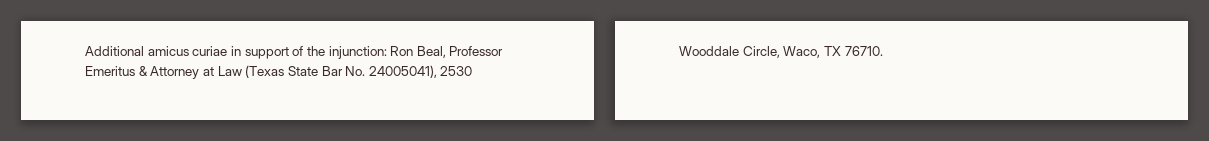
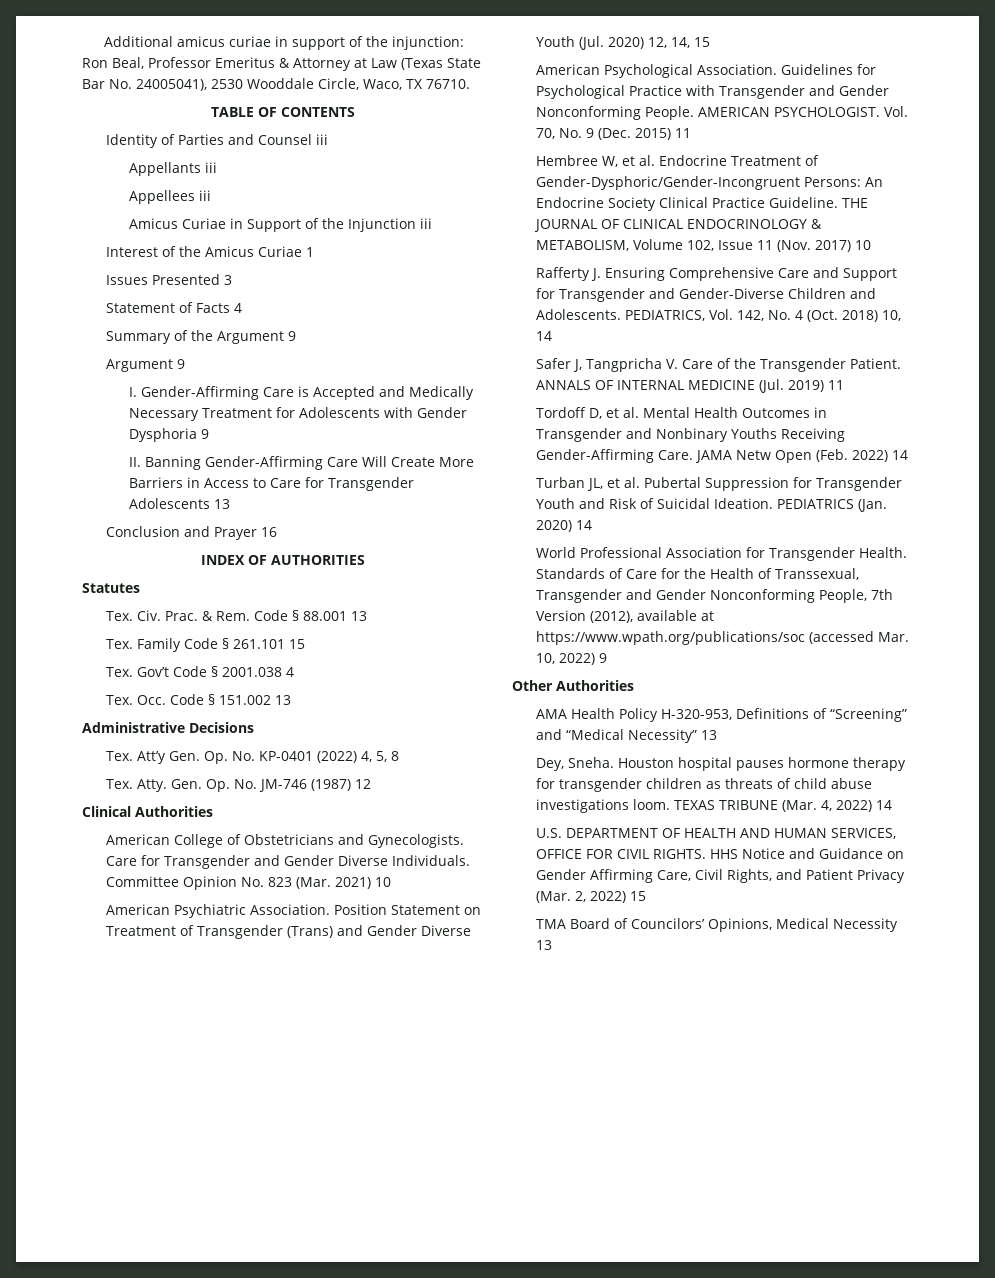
+ TABLE OF CONTENTS
+ Identity of Parties and Counsel iii
+ Appellants iii
+ Appellees iii
+ Amicus Curiae in Support of the Injunction iii
+ Interest of the Amicus Curiae 1
+ Issues Presented 3
+ Statement of Facts 4
+ Summary of the Argument 9
+ Argument 9
+ I. Gender-Affirming Care is Accepted and Medically Necessary Treatment for Adolescents with Gender Dysphoria 9
+ II. Banning Gender-Affirming Care Will Create More Barriers in Access to Care for Transgender Adolescents 13
+ Conclusion and Prayer 16
+ INDEX OF AUTHORITIES
+ Statutes
+ Tex. Civ. Prac. & Rem. Code § 88.001 13
+ Tex. Family Code § 261.101 15
+ Tex. Gov’t Code § 2001.038 4
+ Tex. Occ. Code § 151.002 13
+ Administrative Decisions
+ Tex. Att’y Gen. Op. No. KP-0401 (2022) 4, 5, 8
+ Tex. Atty. Gen. Op. No. JM-746 (1987) 12
+ Clinical Authorities
+ American College of Obstetricians and Gynecologists. Care for Transgender and Gender Diverse Individuals. Committee Opinion No. 823 (Mar. 2021) 10
+ American Psychiatric Association. Position Statement on Treatment of Transgender (Trans) and Gender Diverse Youth (Jul. 2020) 12, 14, 15
+ American Psychological Association. Guidelines for Psychological Practice with Transgender and Gender Nonconforming People. AMERICAN PSYCHOLOGIST. Vol. 70, No. 9 (Dec. 2015) 11
+ Hembree W, et al. Endocrine Treatment of Gender-Dysphoric/Gender-Incongruent Persons: An Endocrine Society Clinical Practice Guideline. THE JOURNAL OF CLINICAL ENDOCRINOLOGY & METABOLISM, Volume 102, Issue 11 (Nov. 2017) 10
+ Rafferty J. Ensuring Comprehensive Care and Support for Transgender and Gender-Diverse Children and Adolescents. PEDIATRICS, Vol. 142, No. 4 (Oct. 2018) 10, 14
+ Safer J, Tangpricha V. Care of the Transgender Patient. ANNALS OF INTERNAL MEDICINE (Jul. 2019) 11
+ Tordoff D, et al. Mental Health Outcomes in Transgender and Nonbinary Youths Receiving Gender-Affirming Care. JAMA Netw Open (Feb. 2022) 14
+ Turban JL, et al. Pubertal Suppression for Transgender Youth and Risk of Suicidal Ideation. PEDIATRICS (Jan. 2020) 14
+ World Professional Association for Transgender Health. Standards of Care for the Health of Transsexual, Transgender and Gender Nonconforming People, 7th Version (2012), available at https://www.wpath.org/publications/soc (accessed Mar. 10, 2022) 9
+ Other Authorities
+ AMA Health Policy H-320-953, Definitions of “Screening” and “Medical Necessity” 13
+ Dey, Sneha. Houston hospital pauses hormone therapy for transgender children as threats of child abuse investigations loom. TEXAS TRIBUNE (Mar. 4, 2022) 14
+ U.S. DEPARTMENT OF HEALTH AND HUMAN SERVICES, OFFICE FOR CIVIL RIGHTS. HHS Notice and Guidance on Gender Affirming Care, Civil Rights, and Patient Privacy (Mar. 2, 2022) 15
+ TMA Board of Councilors’ Opinions, Medical Necessity 13

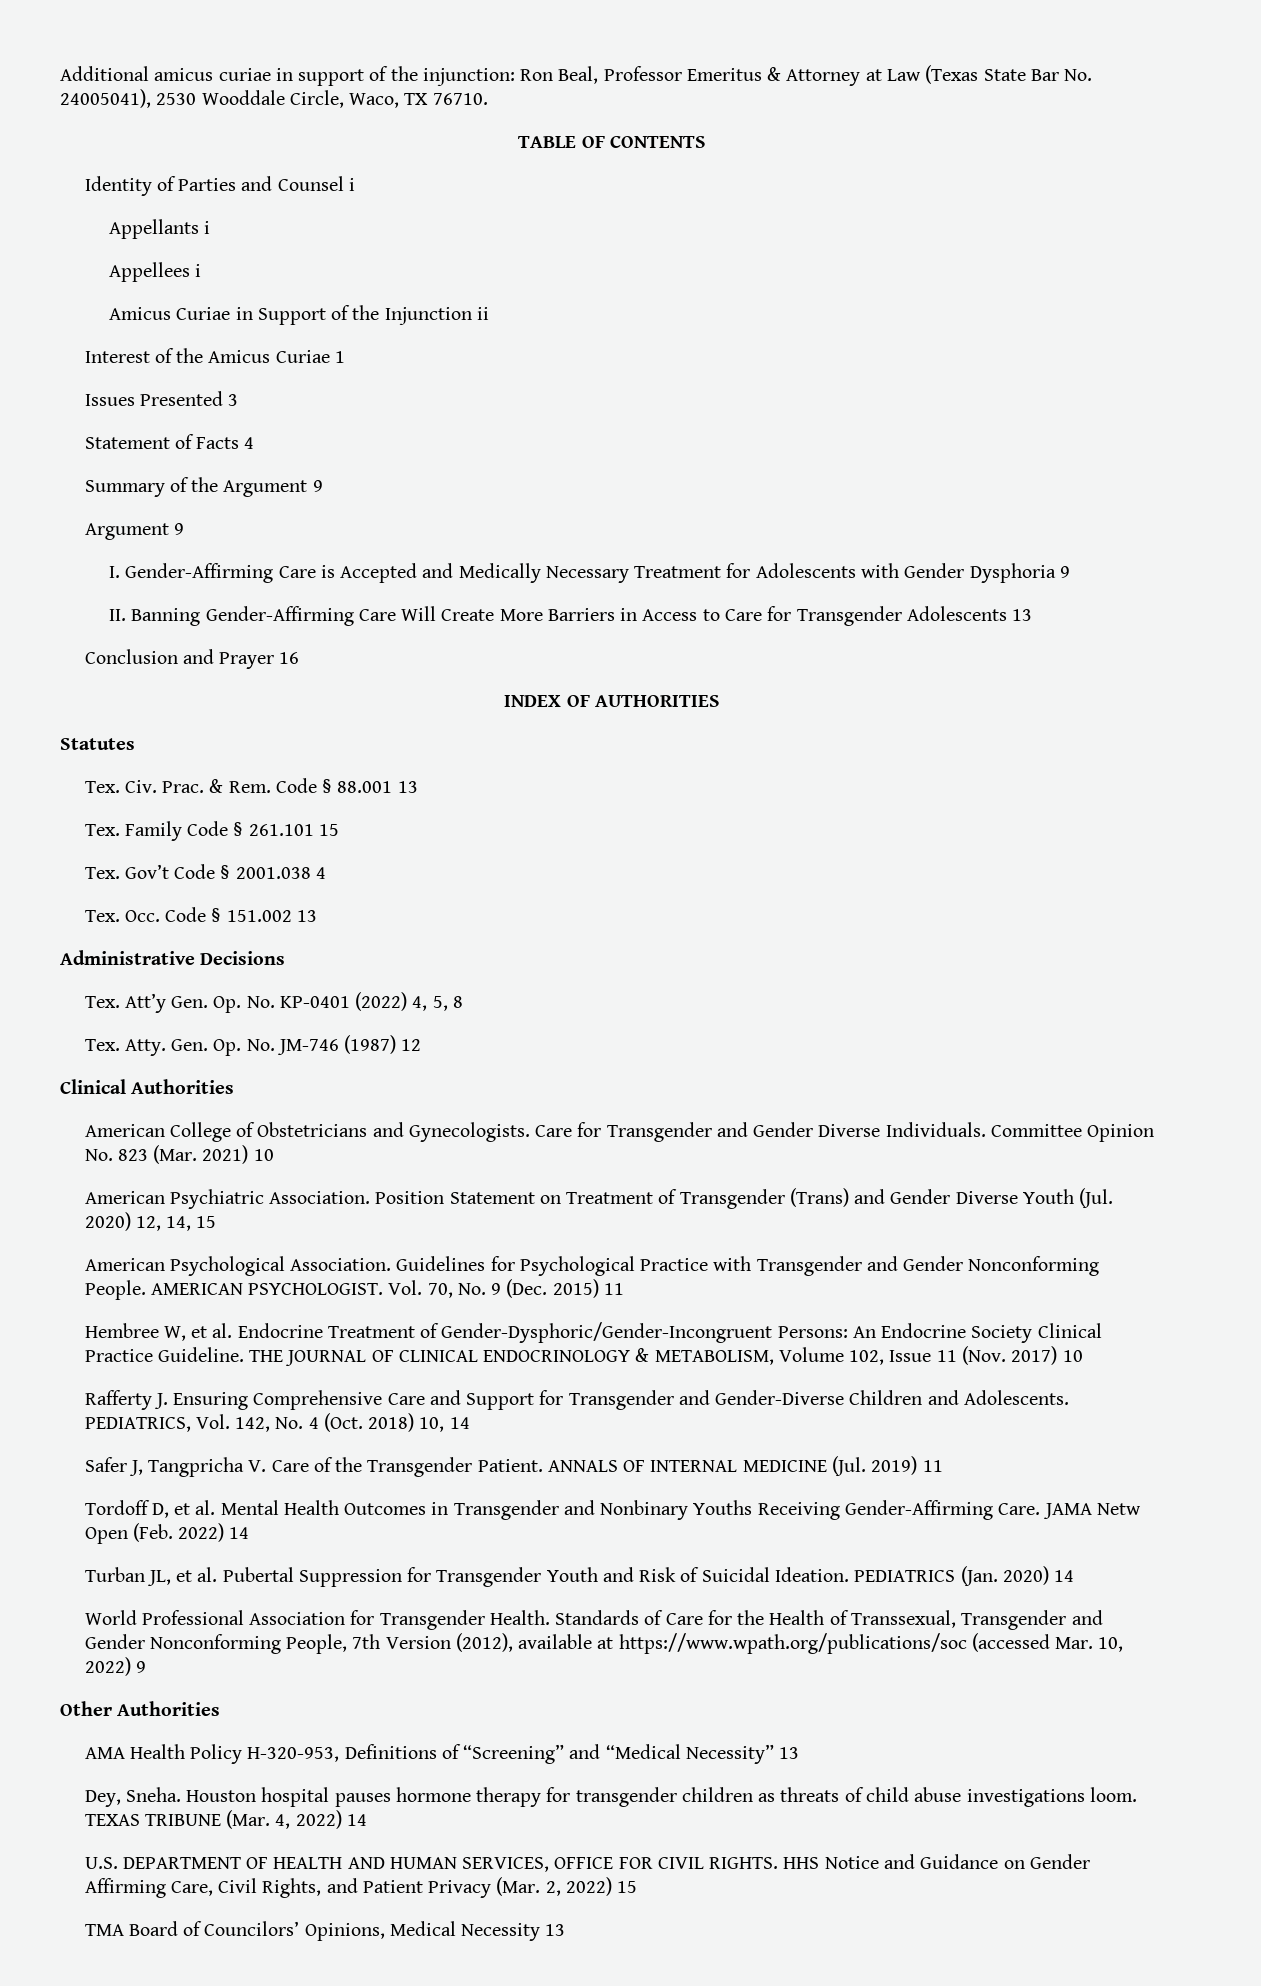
- Identity of Parties and Counsel iii
+ Identity of Parties and Counsel i
- Appellants iii
+ Appellants i
- Appellees iii
+ Appellees i
- Amicus Curiae in Support of the Injunction iii
+ Amicus Curiae in Support of the Injunction ii

